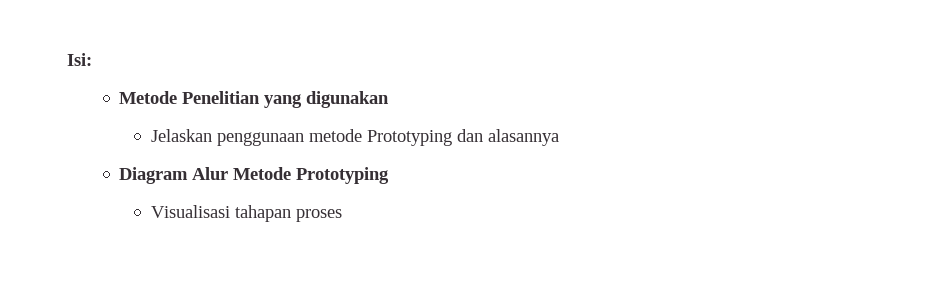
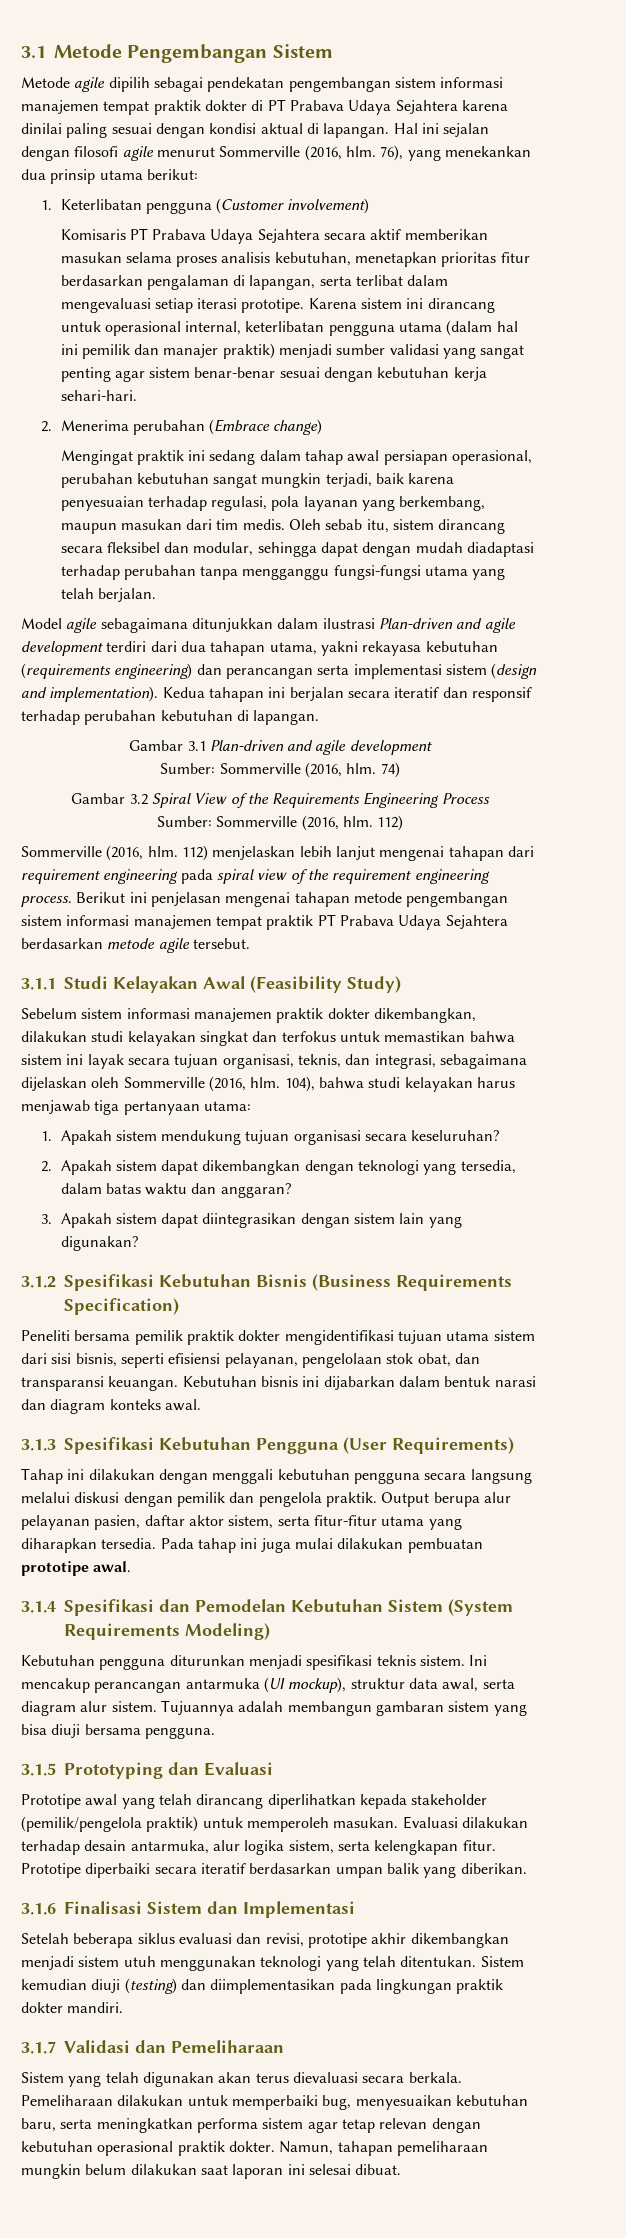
- Isi:
- Metode Penelitian yang digunakan
- Jelaskan penggunaan metode Prototyping dan alasannya
- Diagram Alur Metode Prototyping
- Visualisasi tahapan proses
+ 3.1 Metode Pengembangan Sistem
+ Metode agile dipilih sebagai pendekatan pengembangan sistem informasi manajemen tempat praktik dokter di PT Prabava Udaya Sejahtera karena dinilai paling sesuai dengan kondisi aktual di lapangan. Hal ini sejalan dengan filosofi agile menurut Sommerville (2016, hlm. 76), yang menekankan dua prinsip utama berikut:
+ 1. Keterlibatan pengguna (Customer involvement)
+ Komisaris PT Prabava Udaya Sejahtera secara aktif memberikan masukan selama proses analisis kebutuhan, menetapkan prioritas fitur berdasarkan pengalaman di lapangan, serta terlibat dalam mengevaluasi setiap iterasi prototipe. Karena sistem ini dirancang untuk operasional internal, keterlibatan pengguna utama (dalam hal ini pemilik dan manajer praktik) menjadi sumber validasi yang sangat penting agar sistem benar-benar sesuai dengan kebutuhan kerja sehari-hari.
+ 2. Menerima perubahan (Embrace change)
+ Mengingat praktik ini sedang dalam tahap awal persiapan operasional, perubahan kebutuhan sangat mungkin terjadi, baik karena penyesuaian terhadap regulasi, pola layanan yang berkembang, maupun masukan dari tim medis. Oleh sebab itu, sistem dirancang secara fleksibel dan modular, sehingga dapat dengan mudah diadaptasi terhadap perubahan tanpa mengganggu fungsi-fungsi utama yang telah berjalan.
+ Model agile sebagaimana ditunjukkan dalam ilustrasi Plan-driven and agile development terdiri dari dua tahapan utama, yakni rekayasa kebutuhan (requirements engineering) dan perancangan serta implementasi sistem (design and implementation). Kedua tahapan ini berjalan secara iteratif dan responsif terhadap perubahan kebutuhan di lapangan.
+ Gambar 3.1 Plan-driven and agile development
+ Sumber: Sommerville (2016, hlm. 74)
+ Gambar 3.2 Spiral View of the Requirements Engineering Process
+ Sumber: Sommerville (2016, hlm. 112)
+ Sommerville (2016, hlm. 112) menjelaskan lebih lanjut mengenai tahapan dari requirement engineering pada spiral view of the requirement engineering process. Berikut ini penjelasan mengenai tahapan metode pengembangan sistem informasi manajemen tempat praktik PT Prabava Udaya Sejahtera berdasarkan metode agile tersebut.
+ 3.1.1 Studi Kelayakan Awal (Feasibility Study)
+ Sebelum sistem informasi manajemen praktik dokter dikembangkan, dilakukan studi kelayakan singkat dan terfokus untuk memastikan bahwa sistem ini layak secara tujuan organisasi, teknis, dan integrasi, sebagaimana dijelaskan oleh Sommerville (2016, hlm. 104), bahwa studi kelayakan harus menjawab tiga pertanyaan utama:
+ 1. Apakah sistem mendukung tujuan organisasi secara keseluruhan?
+ 2. Apakah sistem dapat dikembangkan dengan teknologi yang tersedia, dalam batas waktu dan anggaran?
+ 3. Apakah sistem dapat diintegrasikan dengan sistem lain yang digunakan?
+ 3.1.2 Spesifikasi Kebutuhan Bisnis (Business Requirements Specification)
+ Peneliti bersama pemilik praktik dokter mengidentifikasi tujuan utama sistem dari sisi bisnis, seperti efisiensi pelayanan, pengelolaan stok obat, dan transparansi keuangan. Kebutuhan bisnis ini dijabarkan dalam bentuk narasi dan diagram konteks awal.
+ 3.1.3 Spesifikasi Kebutuhan Pengguna (User Requirements)
+ Tahap ini dilakukan dengan menggali kebutuhan pengguna secara langsung melalui diskusi dengan pemilik dan pengelola praktik. Output berupa alur pelayanan pasien, daftar aktor sistem, serta fitur-fitur utama yang diharapkan tersedia. Pada tahap ini juga mulai dilakukan pembuatan prototipe awal.
+ 3.1.4 Spesifikasi dan Pemodelan Kebutuhan Sistem (System Requirements Modeling)
+ Kebutuhan pengguna diturunkan menjadi spesifikasi teknis sistem. Ini mencakup perancangan antarmuka (UI mockup), struktur data awal, serta diagram alur sistem. Tujuannya adalah membangun gambaran sistem yang bisa diuji bersama pengguna.
+ 3.1.5 Prototyping dan Evaluasi
+ Prototipe awal yang telah dirancang diperlihatkan kepada stakeholder (pemilik/pengelola praktik) untuk memperoleh masukan. Evaluasi dilakukan terhadap desain antarmuka, alur logika sistem, serta kelengkapan fitur. Prototipe diperbaiki secara iteratif berdasarkan umpan balik yang diberikan.
+ 3.1.6 Finalisasi Sistem dan Implementasi
+ Setelah beberapa siklus evaluasi dan revisi, prototipe akhir dikembangkan menjadi sistem utuh menggunakan teknologi yang telah ditentukan. Sistem kemudian diuji (testing) dan diimplementasikan pada lingkungan praktik dokter mandiri.
+ 3.1.7 Validasi dan Pemeliharaan
+ Sistem yang telah digunakan akan terus dievaluasi secara berkala. Pemeliharaan dilakukan untuk memperbaiki bug, menyesuaikan kebutuhan baru, serta meningkatkan performa sistem agar tetap relevan dengan kebutuhan operasional praktik dokter. Namun, tahapan pemeliharaan mungkin belum dilakukan saat laporan ini selesai dibuat.

